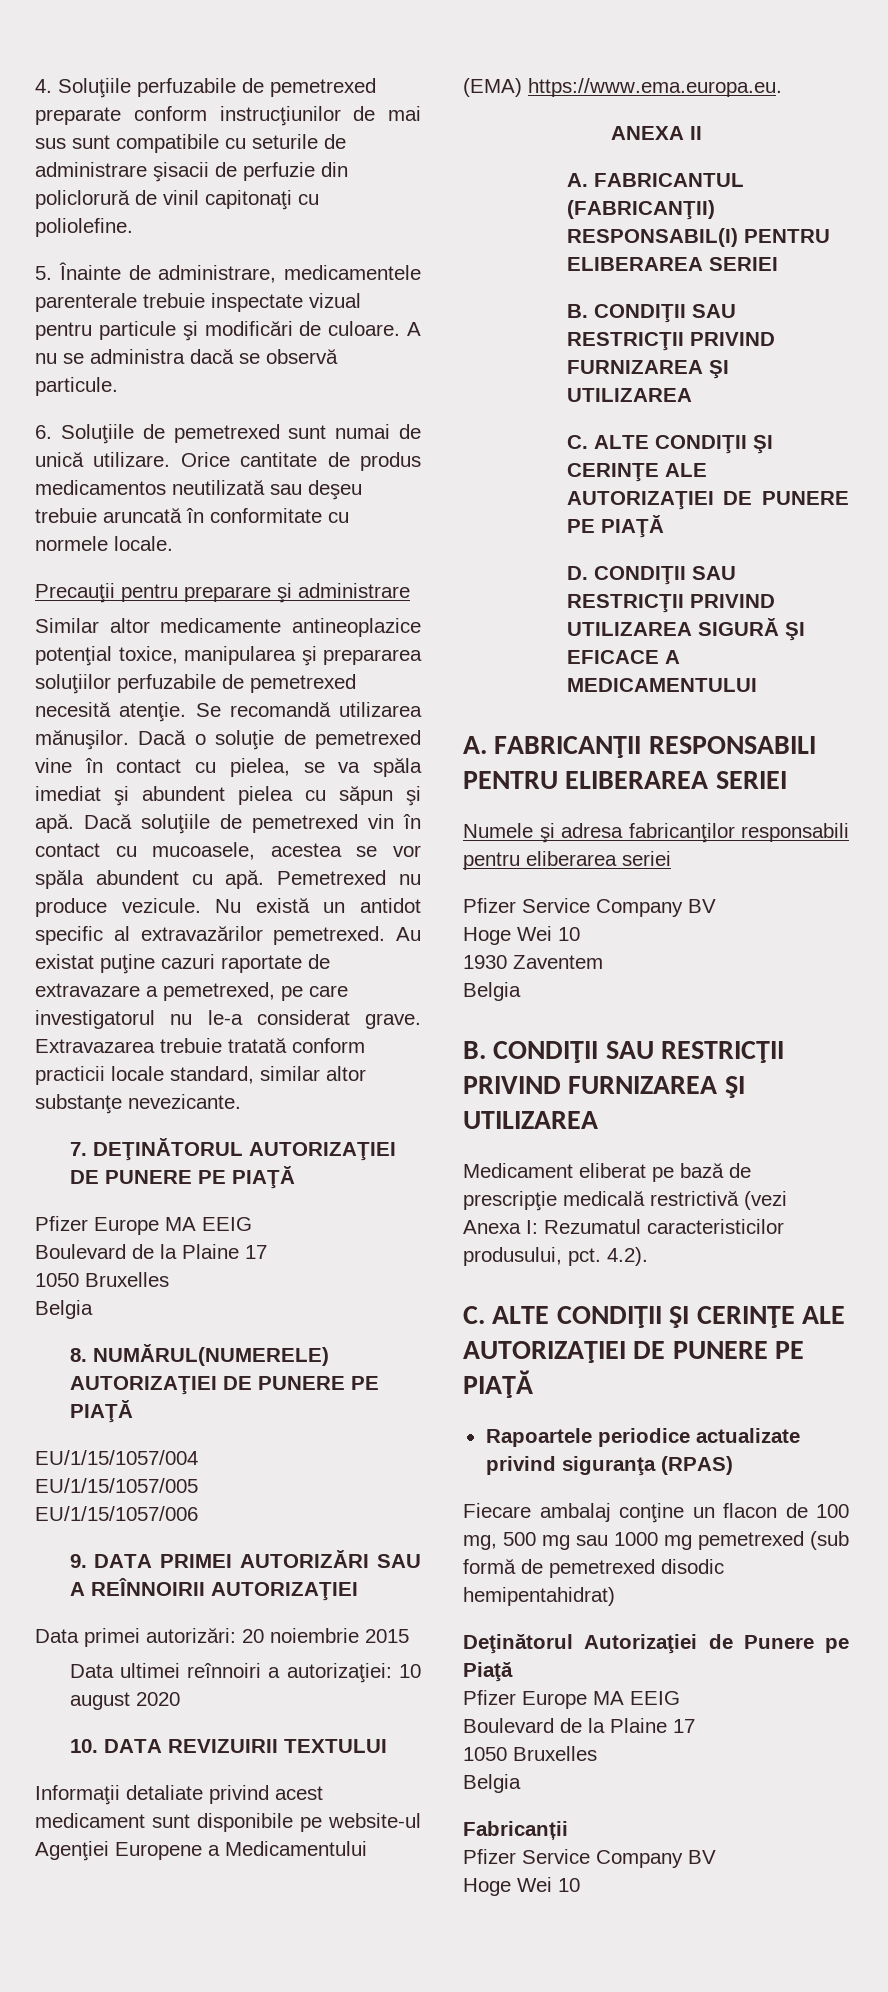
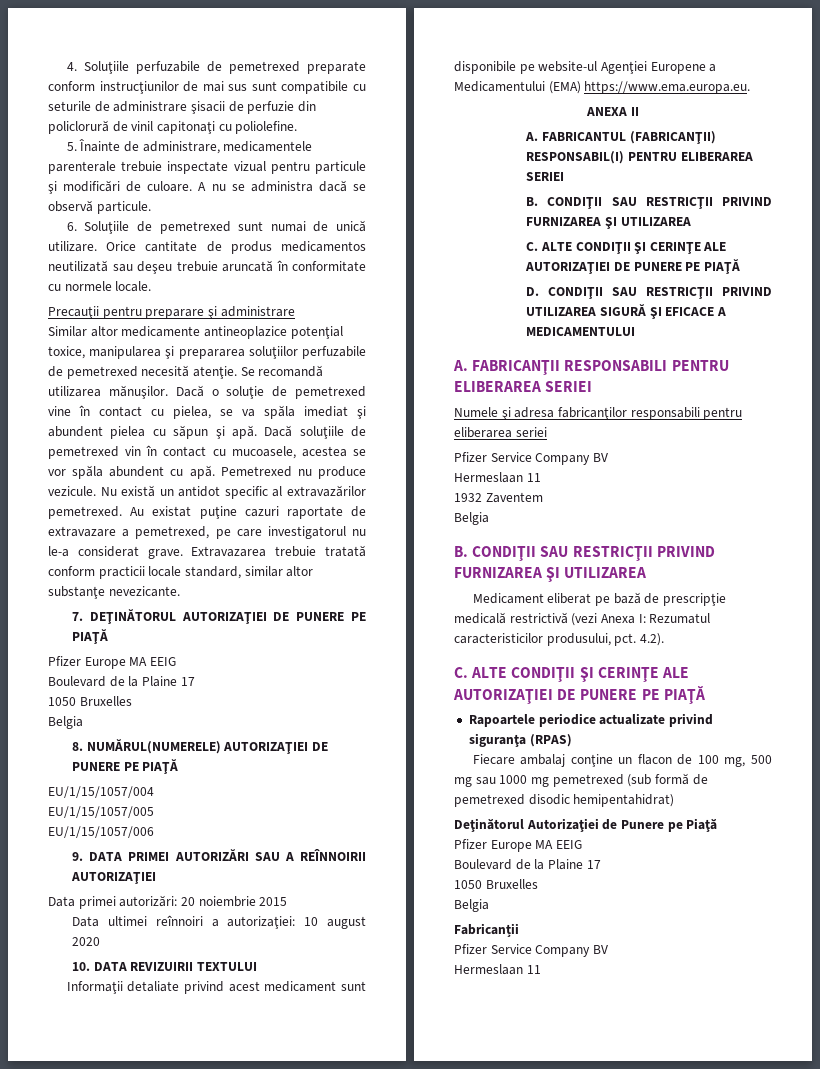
  Numele şi adresa fabricanţilor responsabili pentru eliberarea seriei
  Pfizer Service Company BV
- Hoge Wei 10
- 1930 Zaventem
+ Hermeslaan 11
+ 1932 Zaventem
  Fabricanții
  Pfizer Service Company BV
- Hoge Wei 10
+ Hermeslaan 11

